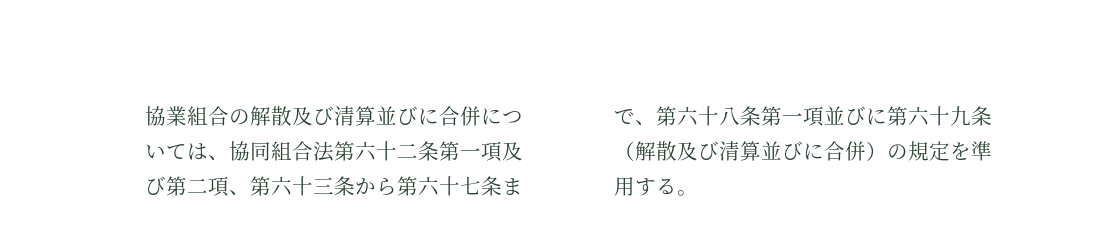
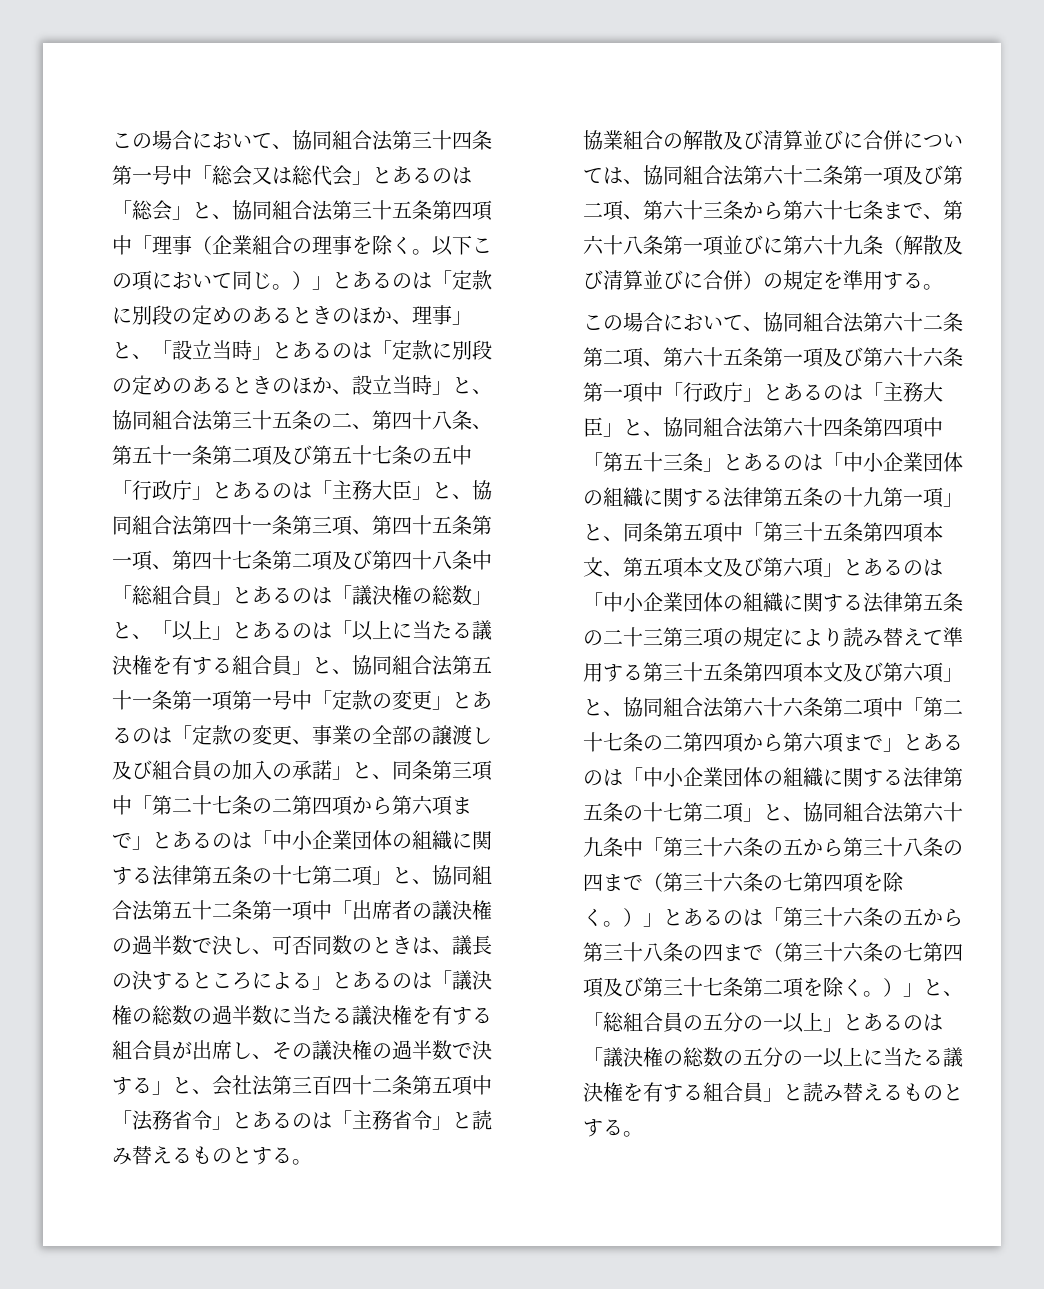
+ この場合において、協同組合法第三十四条第一号中「総会又は総代会」とあるのは「総会」と、協同組合法第三十五条第四項中「理事（企業組合の理事を除く。以下この項において同じ。）」とあるのは「定款に別段の定めのあるときのほか、理事」と、「設立当時」とあるのは「定款に別段の定めのあるときのほか、設立当時」と、協同組合法第三十五条の二、第四十八条、第五十一条第二項及び第五十七条の五中「行政庁」とあるのは「主務大臣」と、協同組合法第四十一条第三項、第四十五条第一項、第四十七条第二項及び第四十八条中「総組合員」とあるのは「議決権の総数」と、「以上」とあるのは「以上に当たる議決権を有する組合員」と、協同組合法第五十一条第一項第一号中「定款の変更」とあるのは「定款の変更、事業の全部の譲渡し及び組合員の加入の承諾」と、同条第三項中「第二十七条の二第四項から第六項まで」とあるのは「中小企業団体の組織に関する法律第五条の十七第二項」と、協同組合法第五十二条第一項中「出席者の議決権の過半数で決し、可否同数のときは、議長の決するところによる」とあるのは「議決権の総数の過半数に当たる議決権を有する組合員が出席し、その議決権の過半数で決する」と、会社法第三百四十二条第五項中「法務省令」とあるのは「主務省令」と読み替えるものとする。
+ この場合において、協同組合法第六十二条第二項、第六十五条第一項及び第六十六条第一項中「行政庁」とあるのは「主務大臣」と、協同組合法第六十四条第四項中「第五十三条」とあるのは「中小企業団体の組織に関する法律第五条の十九第一項」と、同条第五項中「第三十五条第四項本文、第五項本文及び第六項」とあるのは「中小企業団体の組織に関する法律第五条の二十三第三項の規定により読み替えて準用する第三十五条第四項本文及び第六項」と、協同組合法第六十六条第二項中「第二十七条の二第四項から第六項まで」とあるのは「中小企業団体の組織に関する法律第五条の十七第二項」と、協同組合法第六十九条中「第三十六条の五から第三十八条の四まで（第三十六条の七第四項を除く。）」とあるのは「第三十六条の五から第三十八条の四まで（第三十六条の七第四項及び第三十七条第二項を除く。）」と、「総組合員の五分の一以上」とあるのは「議決権の総数の五分の一以上に当たる議決権を有する組合員」と読み替えるものとする。

